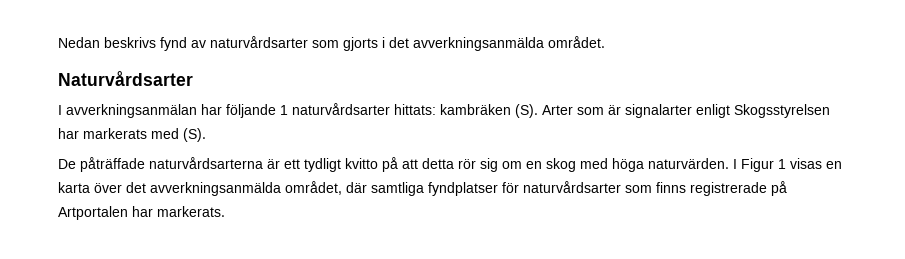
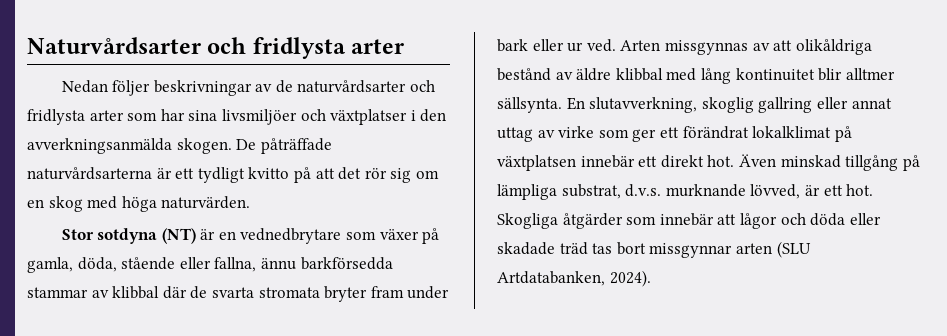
- Nedan beskrivs fynd av naturvårdsarter som gjorts i det avverkningsanmälda området.
- Naturvårdsarter
- I avverkningsanmälan har följande 1 naturvårdsarter hittats: kambräken (S). Arter som är signalarter enligt Skogsstyrelsen har markerats med (S).
- De påträffade naturvårdsarterna är ett tydligt kvitto på att detta rör sig om en skog med höga naturvärden. I Figur 1 visas en karta över det avverkningsanmälda området, där samtliga fyndplatser för naturvårdsarter som finns registrerade på Artportalen har markerats.
+ Naturvårdsarter och fridlysta arter
+ Nedan följer beskrivningar av de naturvårdsarter och fridlysta arter som har sina livsmiljöer och växtplatser i den avverkningsanmälda skogen. De påträffade naturvårdsarterna är ett tydligt kvitto på att det rör sig om en skog med höga naturvärden.
+ Stor sotdyna (NT) är en vednedbrytare som växer på gamla, döda, stående eller fallna, ännu barkförsedda stammar av klibbal där de svarta stromata bryter fram under bark eller ur ved. Arten missgynnas av att olikåldriga bestånd av äldre klibbal med lång kontinuitet blir alltmer sällsynta. En slutavverkning, skoglig gallring eller annat uttag av virke som ger ett förändrat lokalklimat på växtplatsen innebär ett direkt hot. Även minskad tillgång på lämpliga substrat, d.v.s. murknande lövved, är ett hot. Skogliga åtgärder som innebär att lågor och döda eller skadade träd tas bort missgynnar arten (SLU Artdatabanken, 2024).

